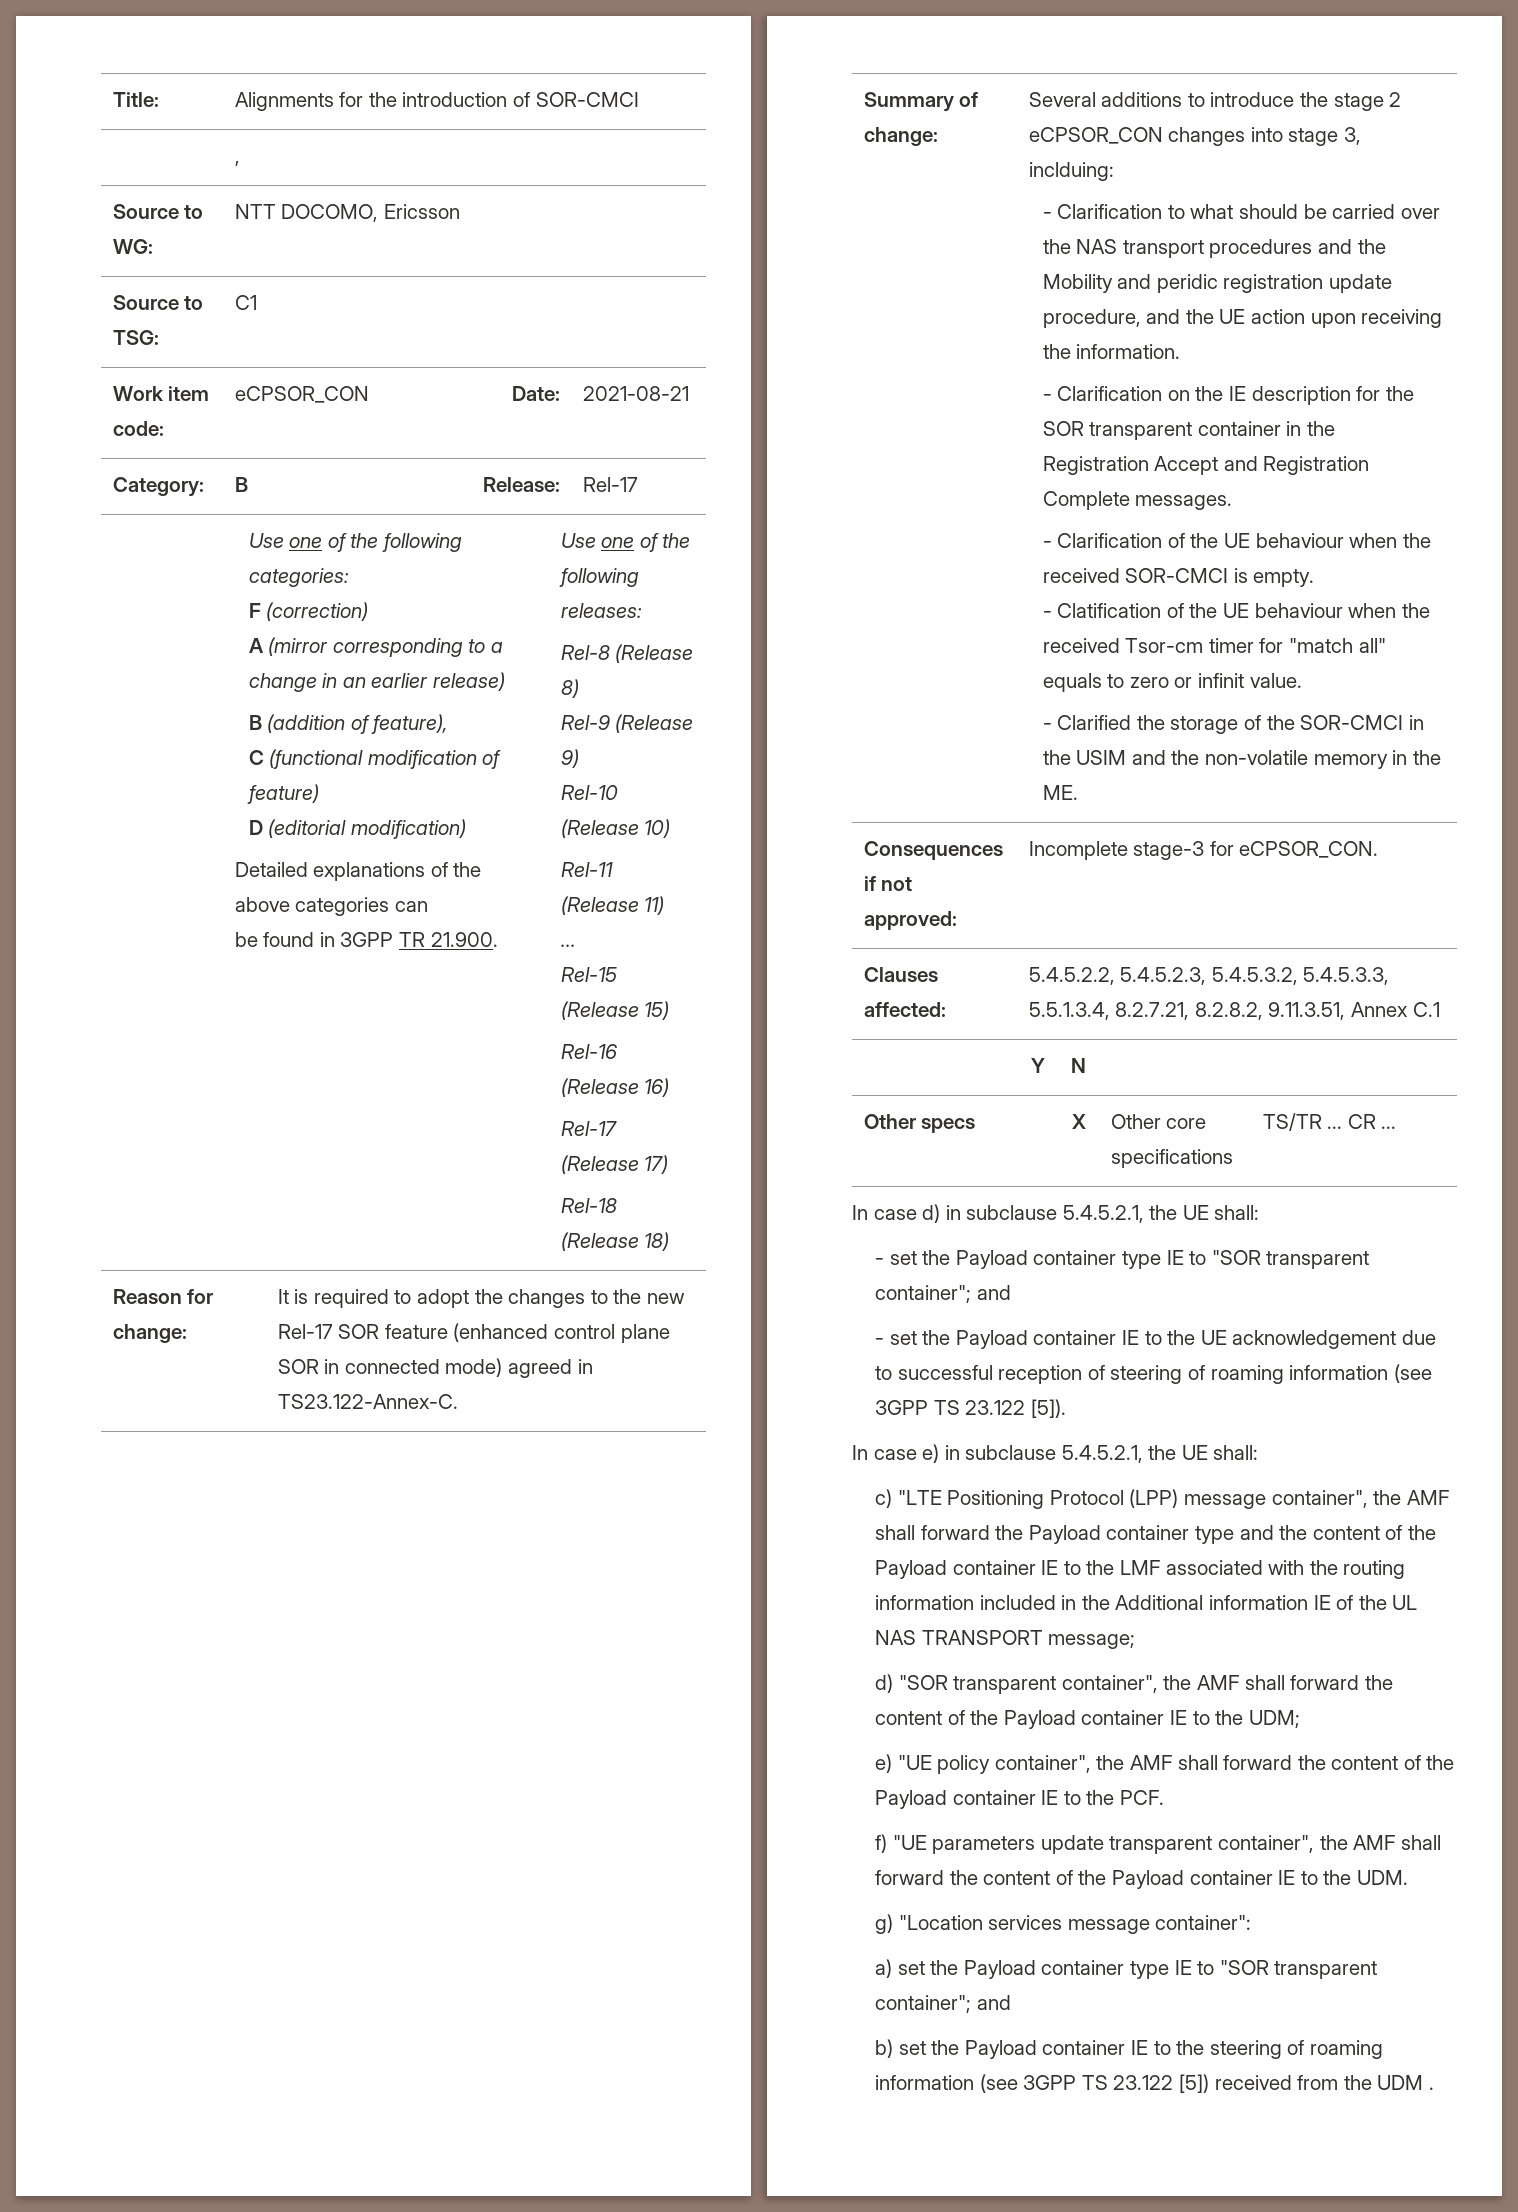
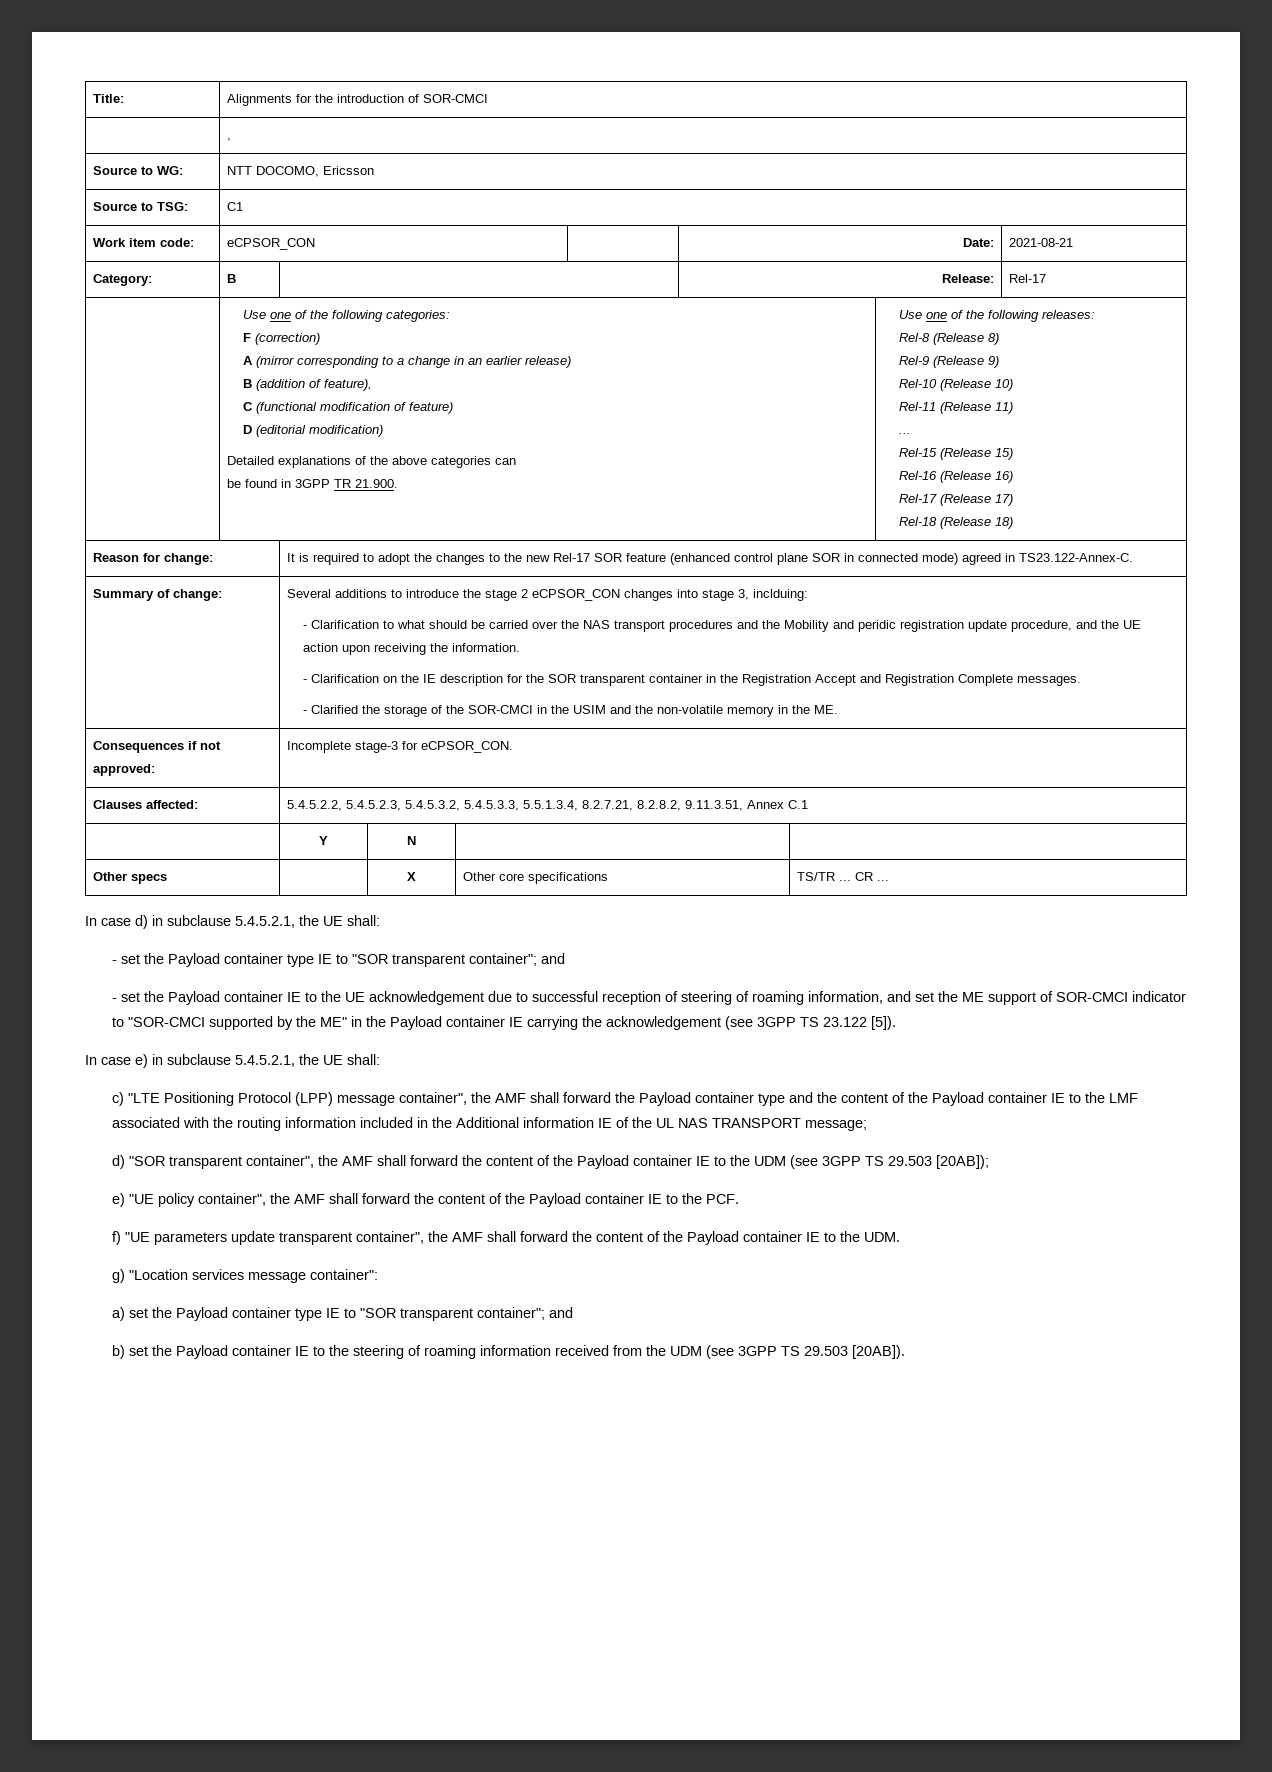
- - Clarification of the UE behaviour when the received SOR-CMCI is empty.
- - Clatification of the UE behaviour when the received Tsor-cm timer for "match all" equals to zero or infinit value.
- - set the Payload container IE to the UE acknowledgement due to successful reception of steering of roaming information (see 3GPP TS 23.122 [5]).
+ - set the Payload container IE to the UE acknowledgement due to successful reception of steering of roaming information, and set the ME support of SOR-CMCI indicator to "SOR-CMCI supported by the ME" in the Payload container IE carrying the acknowledgement (see 3GPP TS 23.122 [5]).
- d) "SOR transparent container", the AMF shall forward the content of the Payload container IE to the UDM;
+ d) "SOR transparent container", the AMF shall forward the content of the Payload container IE to the UDM (see 3GPP TS 29.503 [20AB]);
- b) set the Payload container IE to the steering of roaming information (see 3GPP TS 23.122 [5]) received from the UDM .
+ b) set the Payload container IE to the steering of roaming information received from the UDM (see 3GPP TS 29.503 [20AB]).

